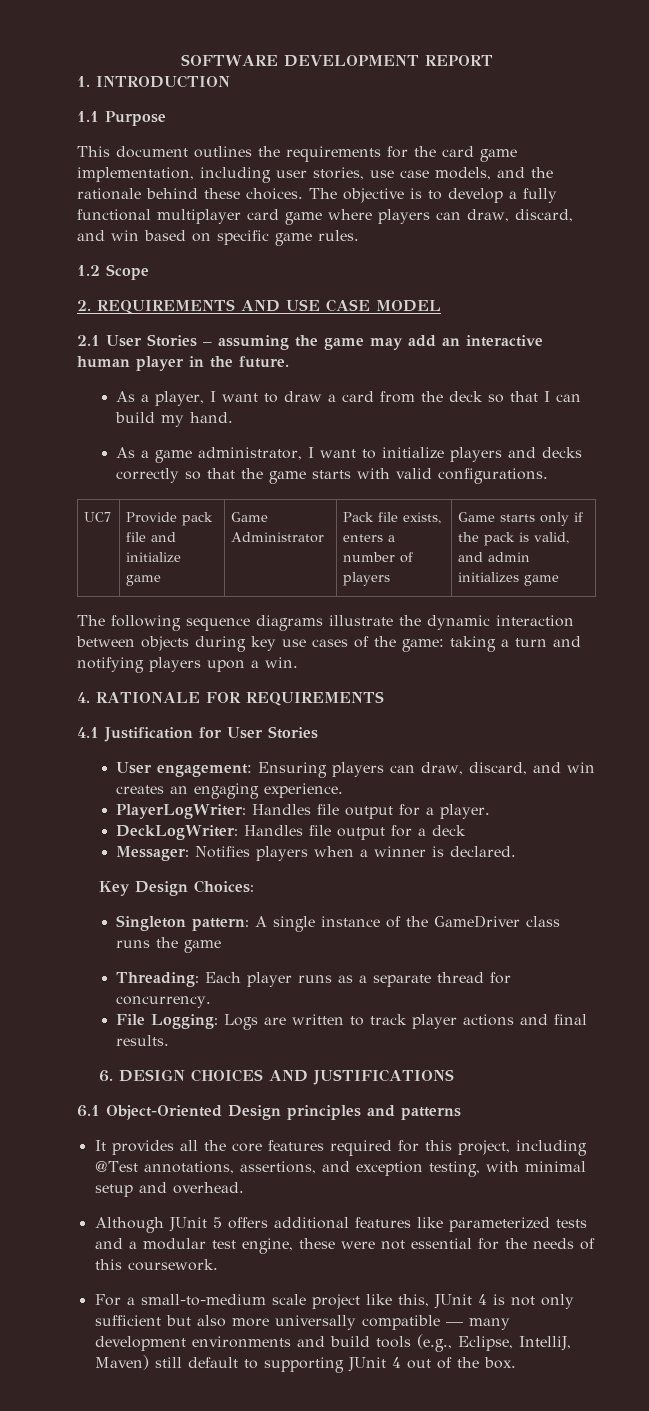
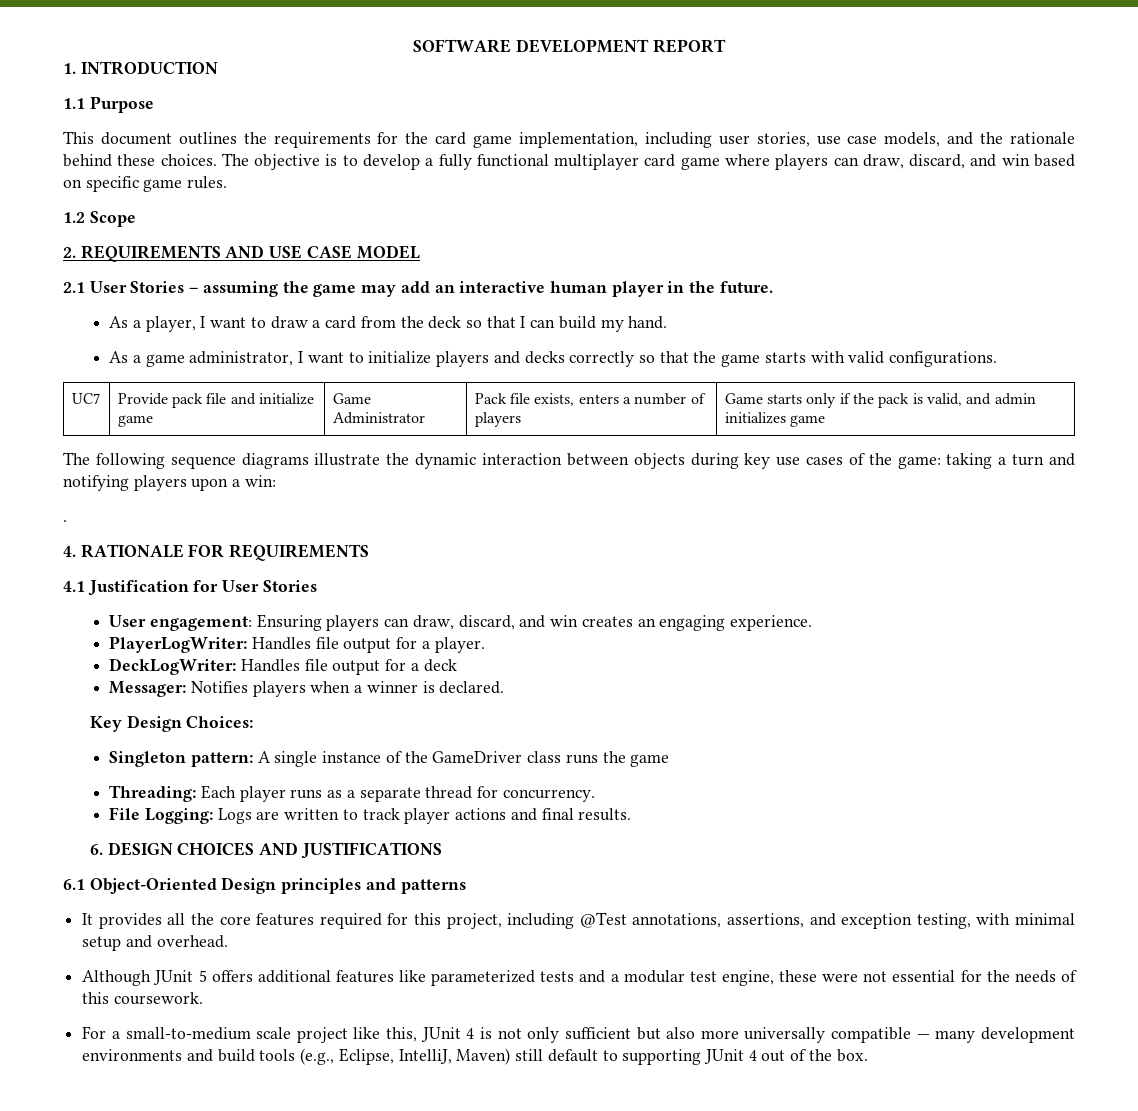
- The following sequence diagrams illustrate the dynamic interaction between objects during key use cases of the game: taking a turn and notifying players upon a win.
+ The following sequence diagrams illustrate the dynamic interaction between objects during key use cases of the game: taking a turn and notifying players upon a win:
+ .

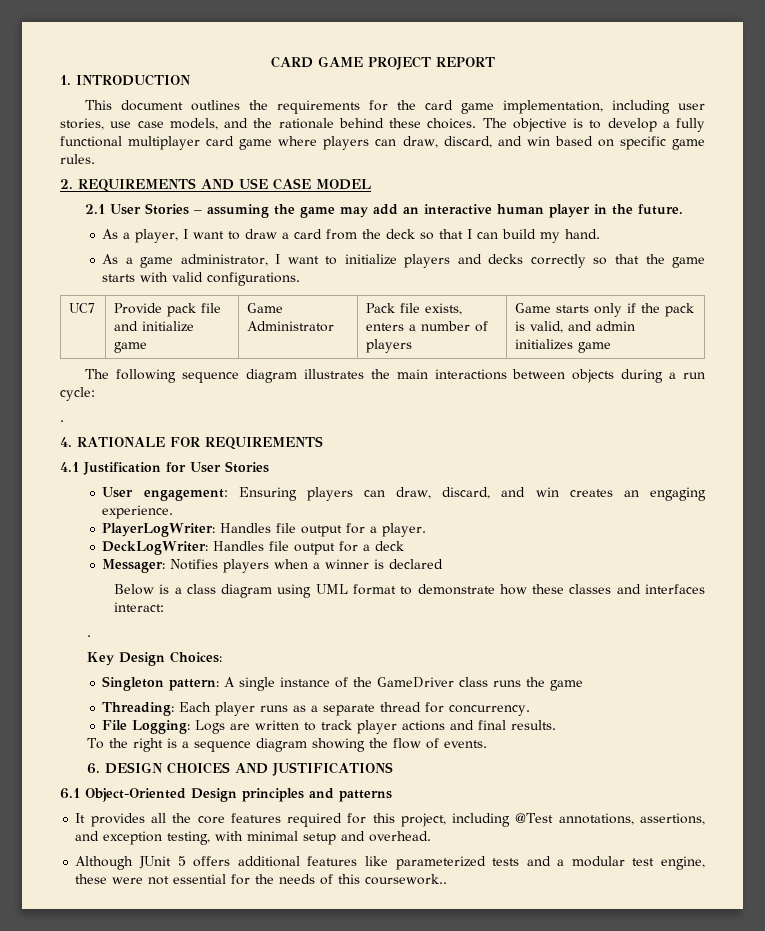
- SOFTWARE DEVELOPMENT REPORT
+ CARD GAME PROJECT REPORT
- 1.1 Purpose
- 1.2 Scope
- The following sequence diagrams illustrate the dynamic interaction between objects during key use cases of the game: taking a turn and notifying players upon a win:
+ The following sequence diagram illustrates the main interactions between objects during a run cycle:
- Messager: Notifies players when a winner is declared.
+ Messager: Notifies players when a winner is declared
+ Below is a class diagram using UML format to demonstrate how these classes and interfaces interact:
+ .
+ To the right is a sequence diagram showing the flow of events.
- Although JUnit 5 offers additional features like parameterized tests and a modular test engine, these were not essential for the needs of this coursework.
- For a small-to-medium scale project like this, JUnit 4 is not only sufficient but also more universally compatible — many development environments and build tools (e.g., Eclipse, IntelliJ, Maven) still default to supporting JUnit 4 out of the box.
+ Although JUnit 5 offers additional features like parameterized tests and a modular test engine, these were not essential for the needs of this coursework..

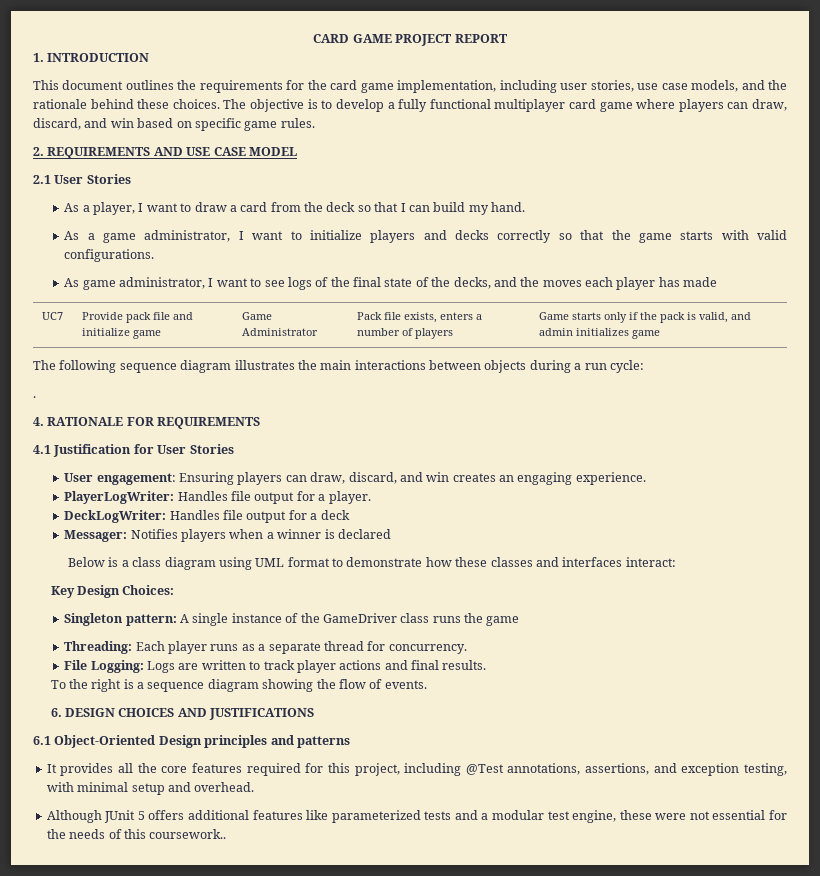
- 2.1 User Stories – assuming the game may add an interactive human player in the future.
+ 2.1 User Stories
+ As game administrator, I want to see logs of the final state of the decks, and the moves each player has made
  Below is a class diagram using UML format to demonstrate how these classes and interfaces interact:
- .

